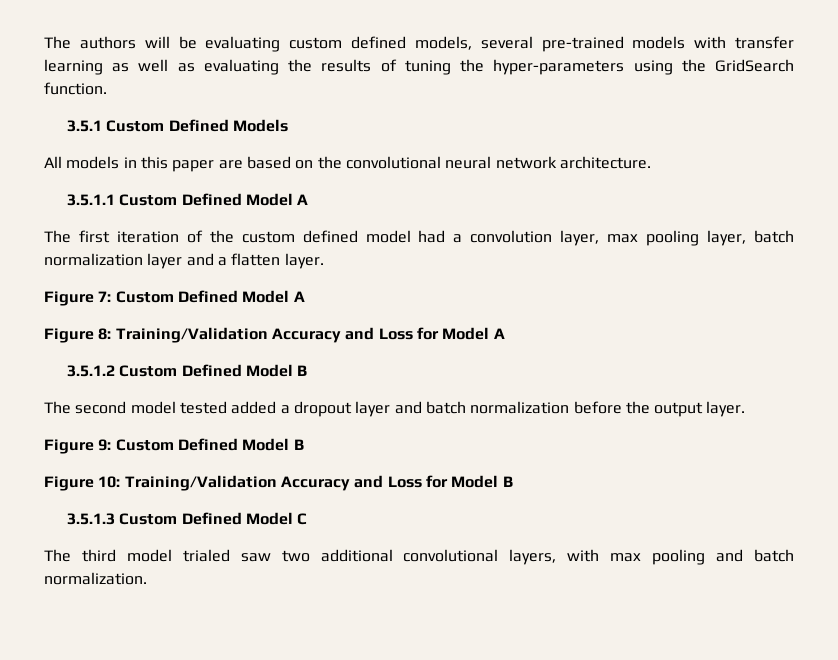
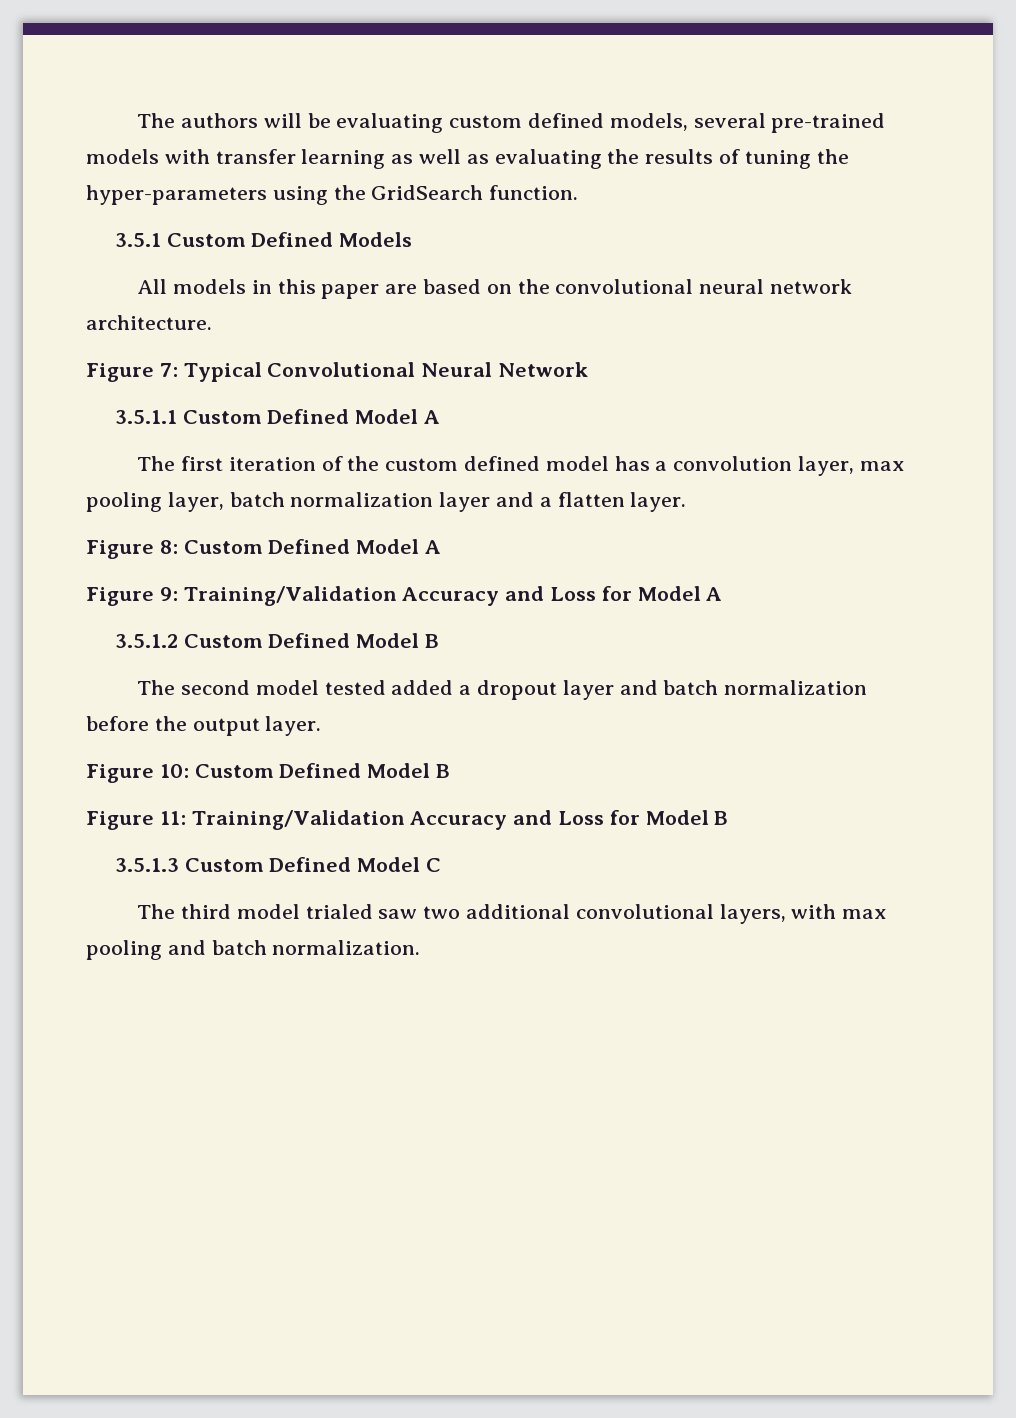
+ Figure 7: Typical Convolutional Neural Network
- The first iteration of the custom defined model had a convolution layer, max pooling layer, batch normalization layer and a flatten layer.
+ The first iteration of the custom defined model has a convolution layer, max pooling layer, batch normalization layer and a flatten layer.
- Figure 7: Custom Defined Model A
+ Figure 8: Custom Defined Model A
- Figure 8: Training/Validation Accuracy and Loss for Model A
+ Figure 9: Training/Validation Accuracy and Loss for Model A
- Figure 9: Custom Defined Model B
+ Figure 10: Custom Defined Model B
- Figure 10: Training/Validation Accuracy and Loss for Model B
+ Figure 11: Training/Validation Accuracy and Loss for Model B

